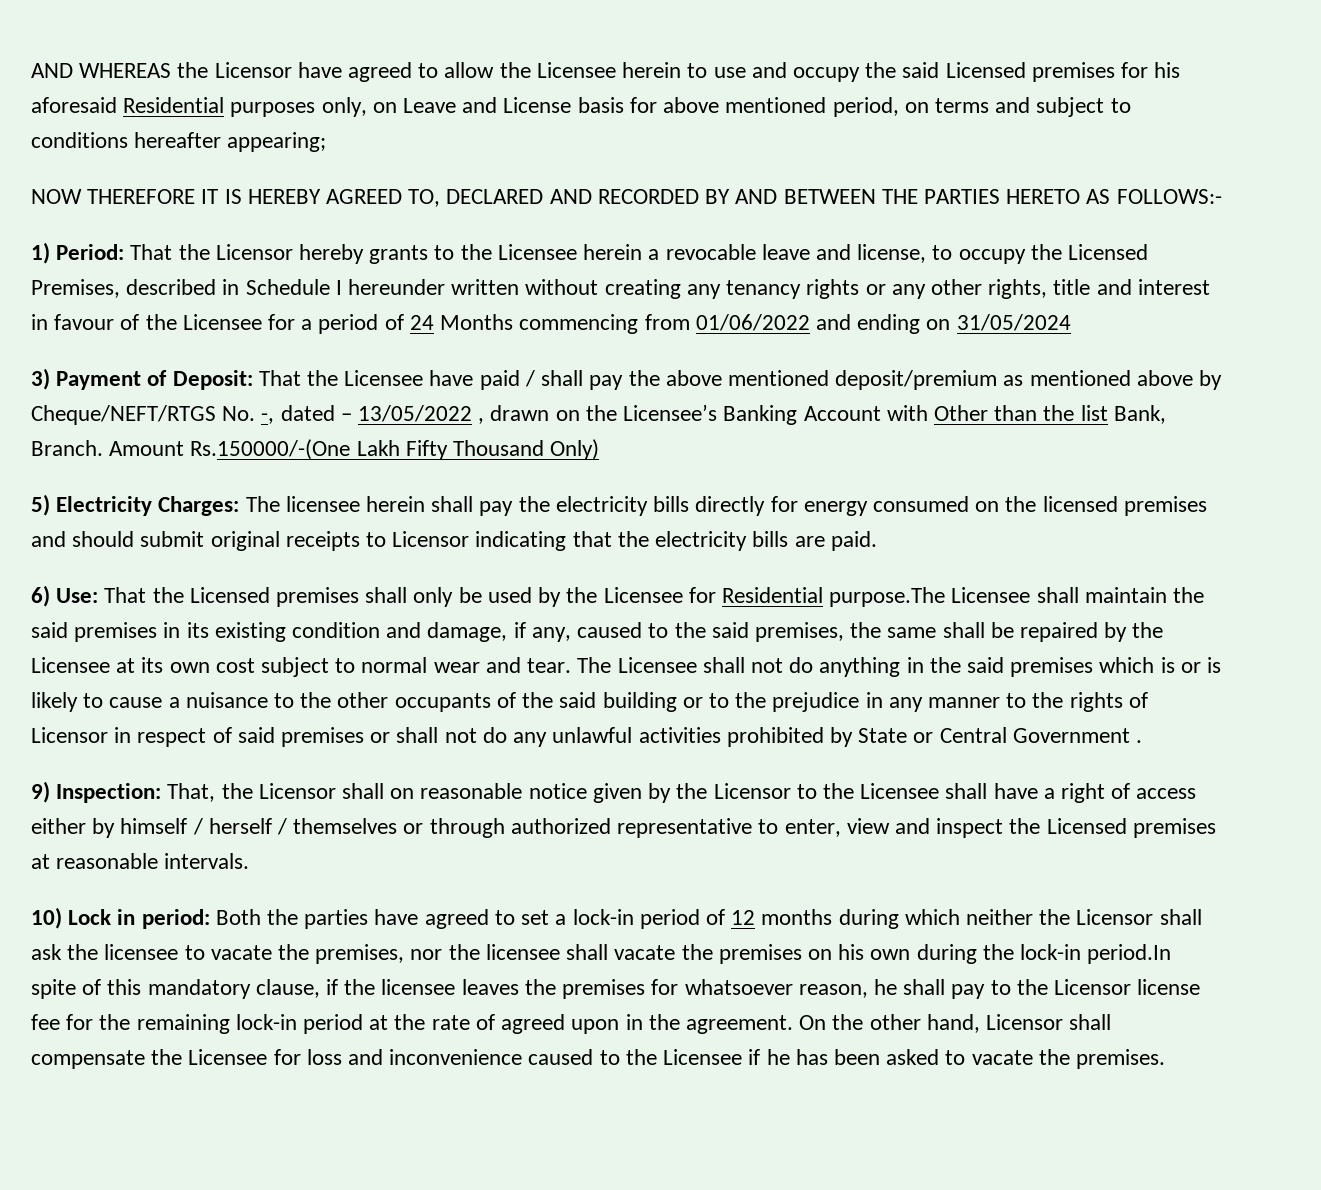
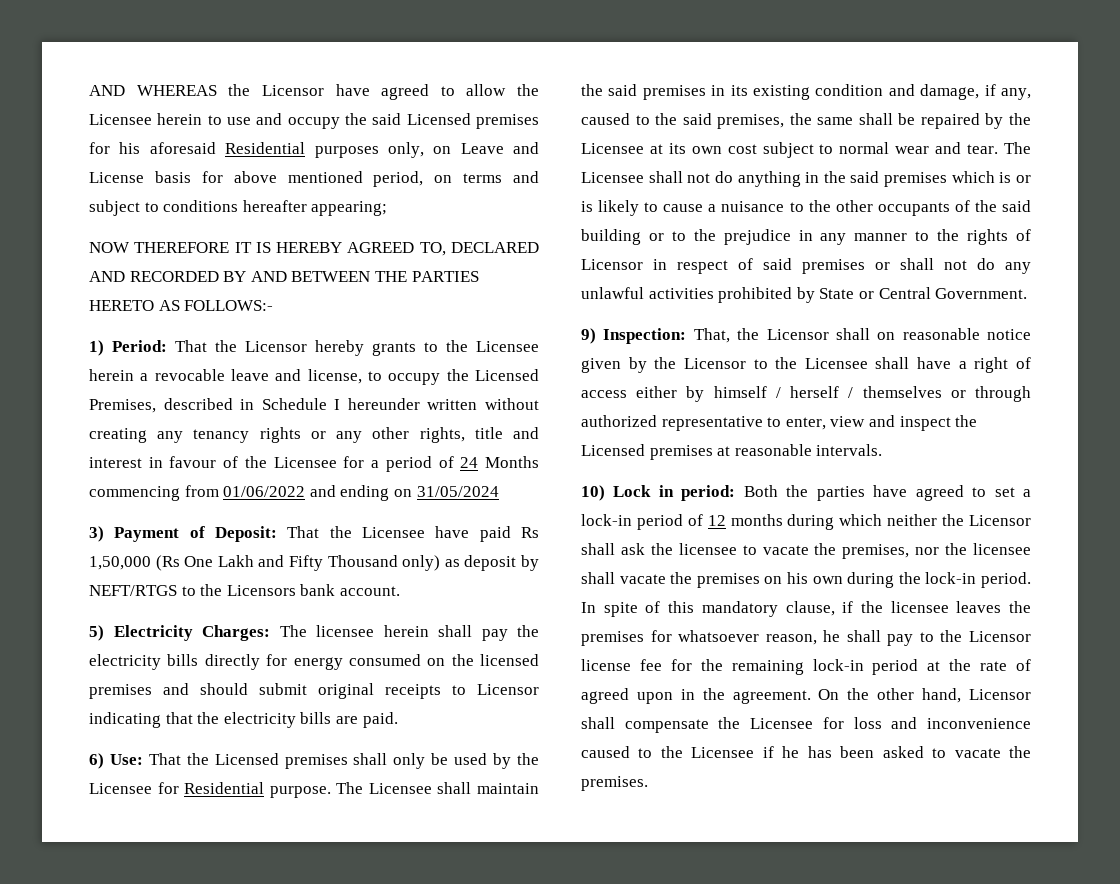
- 3) Payment of Deposit: That the Licensee have paid / shall pay the above mentioned deposit/premium as mentioned above by Cheque/NEFT/RTGS No. -, dated – 13/05/2022 , drawn on the Licensee’s Banking Account with Other than the list Bank, Branch. Amount Rs.150000/-(One Lakh Fifty Thousand Only)
+ 3) Payment of Deposit: That the Licensee have paid Rs 1,50,000 (Rs One Lakh and Fifty Thousand only) as deposit by NEFT/RTGS to the Licensors bank account.
- 6) Use: That the Licensed premises shall only be used by the Licensee for Residential purpose.The Licensee shall maintain the said premises in its existing condition and damage, if any, caused to the said premises, the same shall be repaired by the Licensee at its own cost subject to normal wear and tear.
+ 6) Use: That the Licensed premises shall only be used by the Licensee for Residential purpose. The Licensee shall maintain the said premises in its existing condition and damage, if any, caused to the said premises, the same shall be repaired by the Licensee at its own cost subject to normal wear and tear.
- The Licensee shall not do anything in the said premises which is or is likely to cause a nuisance to the other occupants of the said building or to the prejudice in any manner to the rights of Licensor in respect of said premises or shall not do any unlawful activities prohibited by State or Central Government .
+ The Licensee shall not do anything in the said premises which is or is likely to cause a nuisance to the other occupants of the said building or to the prejudice in any manner to the rights of Licensor in respect of said premises or shall not do any unlawful activities prohibited by State or Central Government.
- Both the parties have agreed to set a lock-in period of 12 months during which neither the Licensor shall ask the licensee to vacate the premises, nor the licensee shall vacate the premises on his own during the lock-in period.In spite of this mandatory clause, if the licensee leaves the premises for whatsoever reason, he shall pay to the Licensor license fee for the remaining lock-in period at the rate of agreed upon in the agreement.
+ Both the parties have agreed to set a lock-in period of 12 months during which neither the Licensor shall ask the licensee to vacate the premises, nor the licensee shall vacate the premises on his own during the lock-in period. In spite of this mandatory clause, if the licensee leaves the premises for whatsoever reason, he shall pay to the Licensor license fee for the remaining lock-in period at the rate of agreed upon in the agreement.

